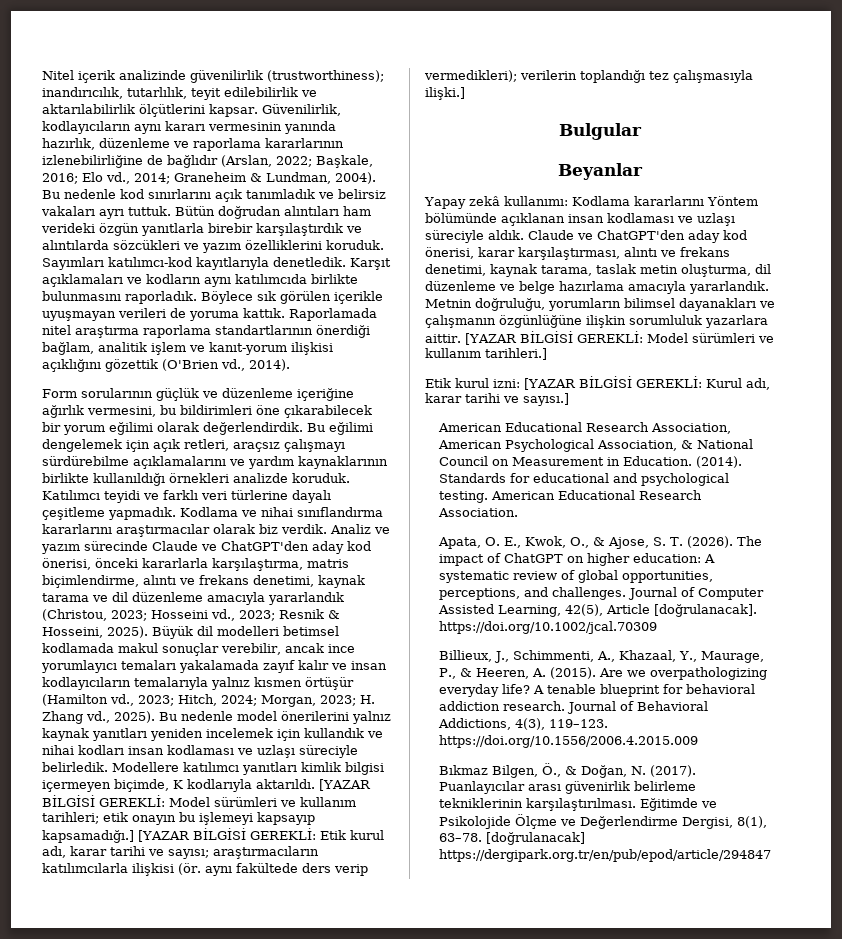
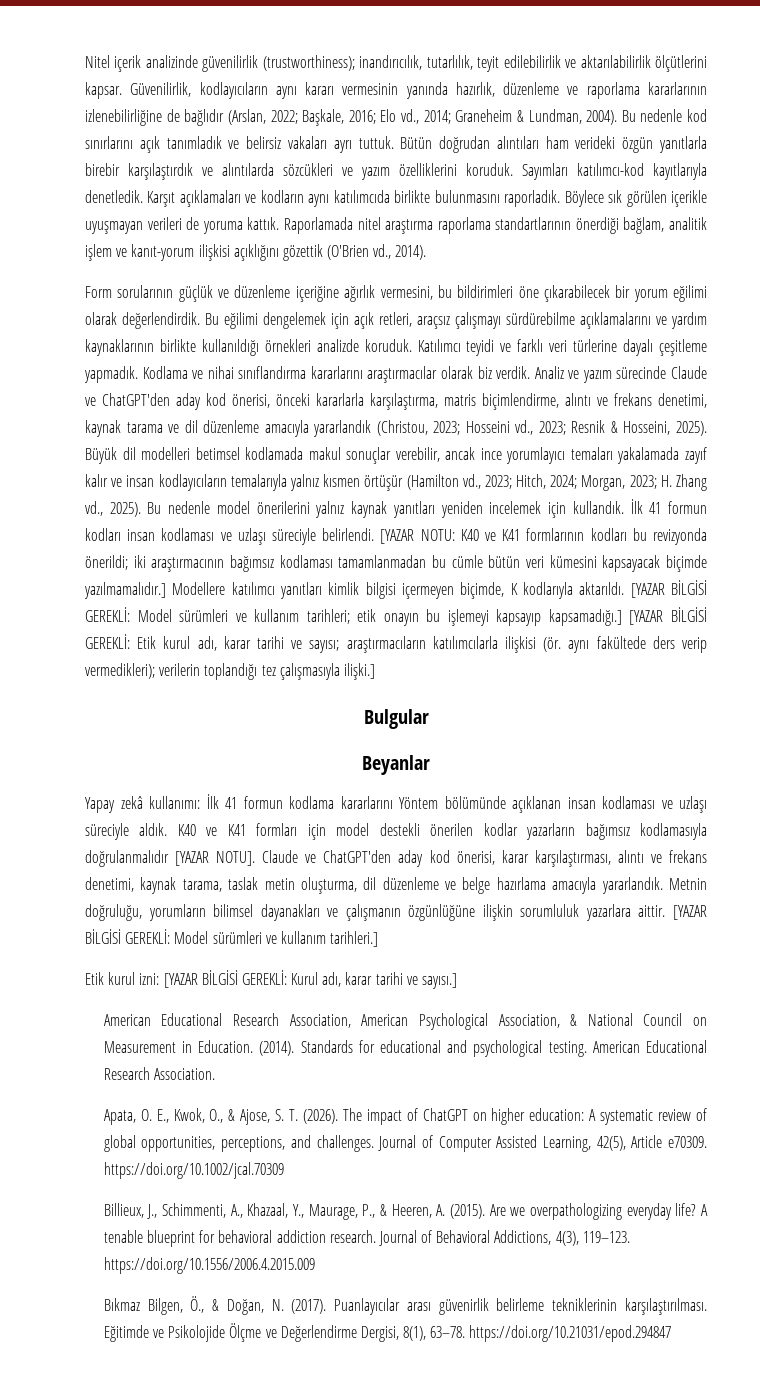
- Bu nedenle model önerilerini yalnız kaynak yanıtları yeniden incelemek için kullandık ve nihai kodları insan kodlaması ve uzlaşı süreciyle belirledik.
+ Bu nedenle model önerilerini yalnız kaynak yanıtları yeniden incelemek için kullandık. İlk 41 formun kodları insan kodlaması ve uzlaşı süreciyle belirlendi. [YAZAR NOTU: K40 ve K41 formlarının kodları bu revizyonda önerildi; iki araştırmacının bağımsız kodlaması tamamlanmadan bu cümle bütün veri kümesini kapsayacak biçimde yazılmamalıdır.]
- Yapay zekâ kullanımı: Kodlama kararlarını Yöntem bölümünde açıklanan insan kodlaması ve uzlaşı süreciyle aldık.
+ Yapay zekâ kullanımı: İlk 41 formun kodlama kararlarını Yöntem bölümünde açıklanan insan kodlaması ve uzlaşı süreciyle aldık.
+ K40 ve K41 formları için model destekli önerilen kodlar yazarların bağımsız kodlamasıyla doğrulanmalıdır [YAZAR NOTU].
- Journal of Computer Assisted Learning, 42(5), Article [doğrulanacak]. https://doi.org/10.1002/jcal.70309
+ Journal of Computer Assisted Learning, 42(5), Article e70309. https://doi.org/10.1002/jcal.70309
- Eğitimde ve Psikolojide Ölçme ve Değerlendirme Dergisi, 8(1), 63–78. [doğrulanacak] https://dergipark.org.tr/en/pub/epod/article/294847
+ Eğitimde ve Psikolojide Ölçme ve Değerlendirme Dergisi, 8(1), 63–78. https://doi.org/10.21031/epod.294847

